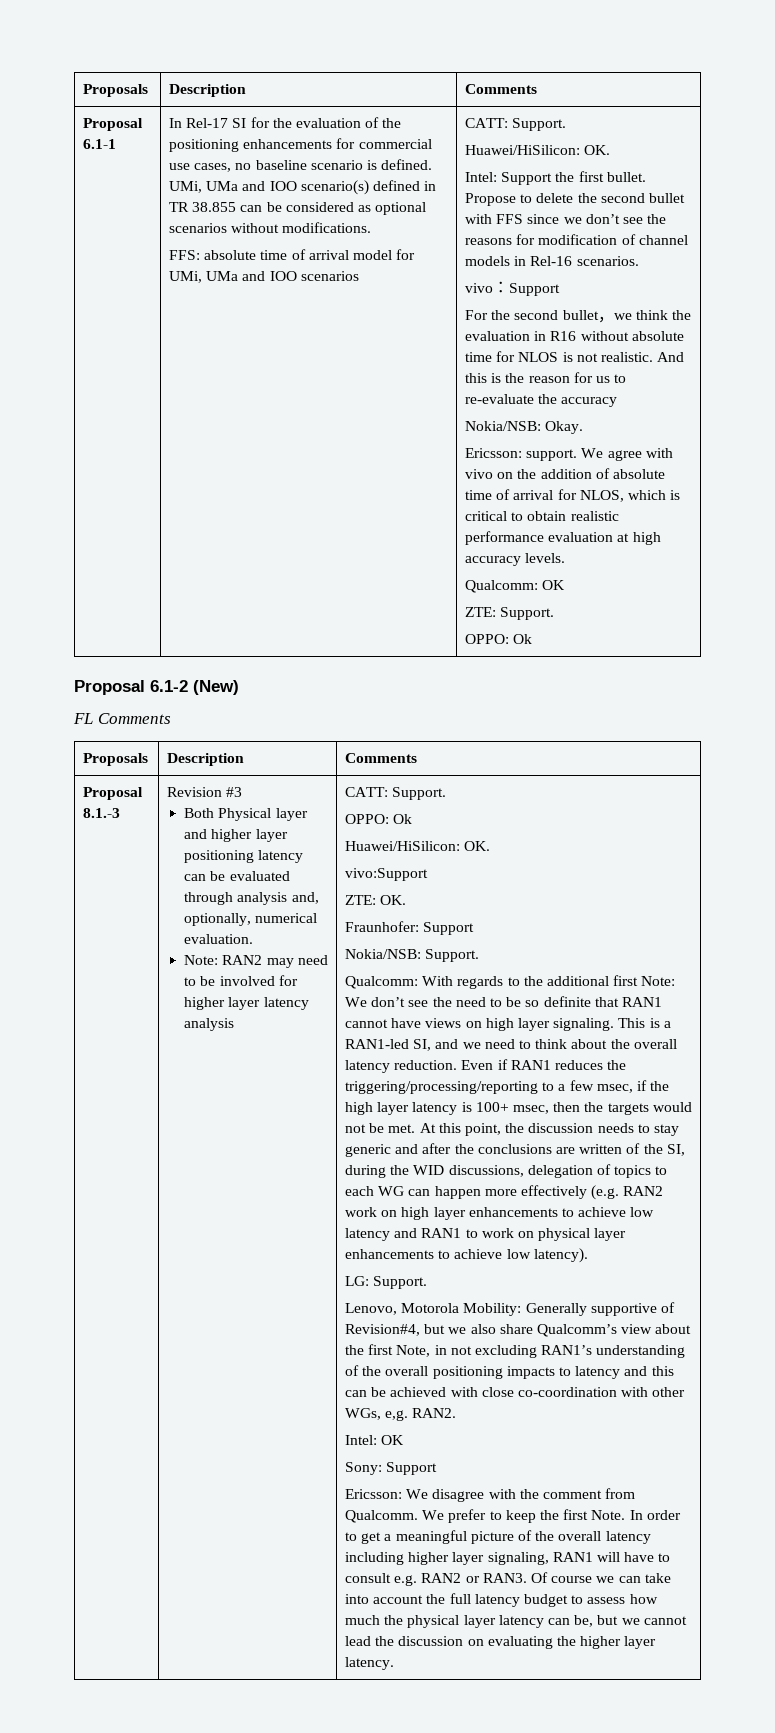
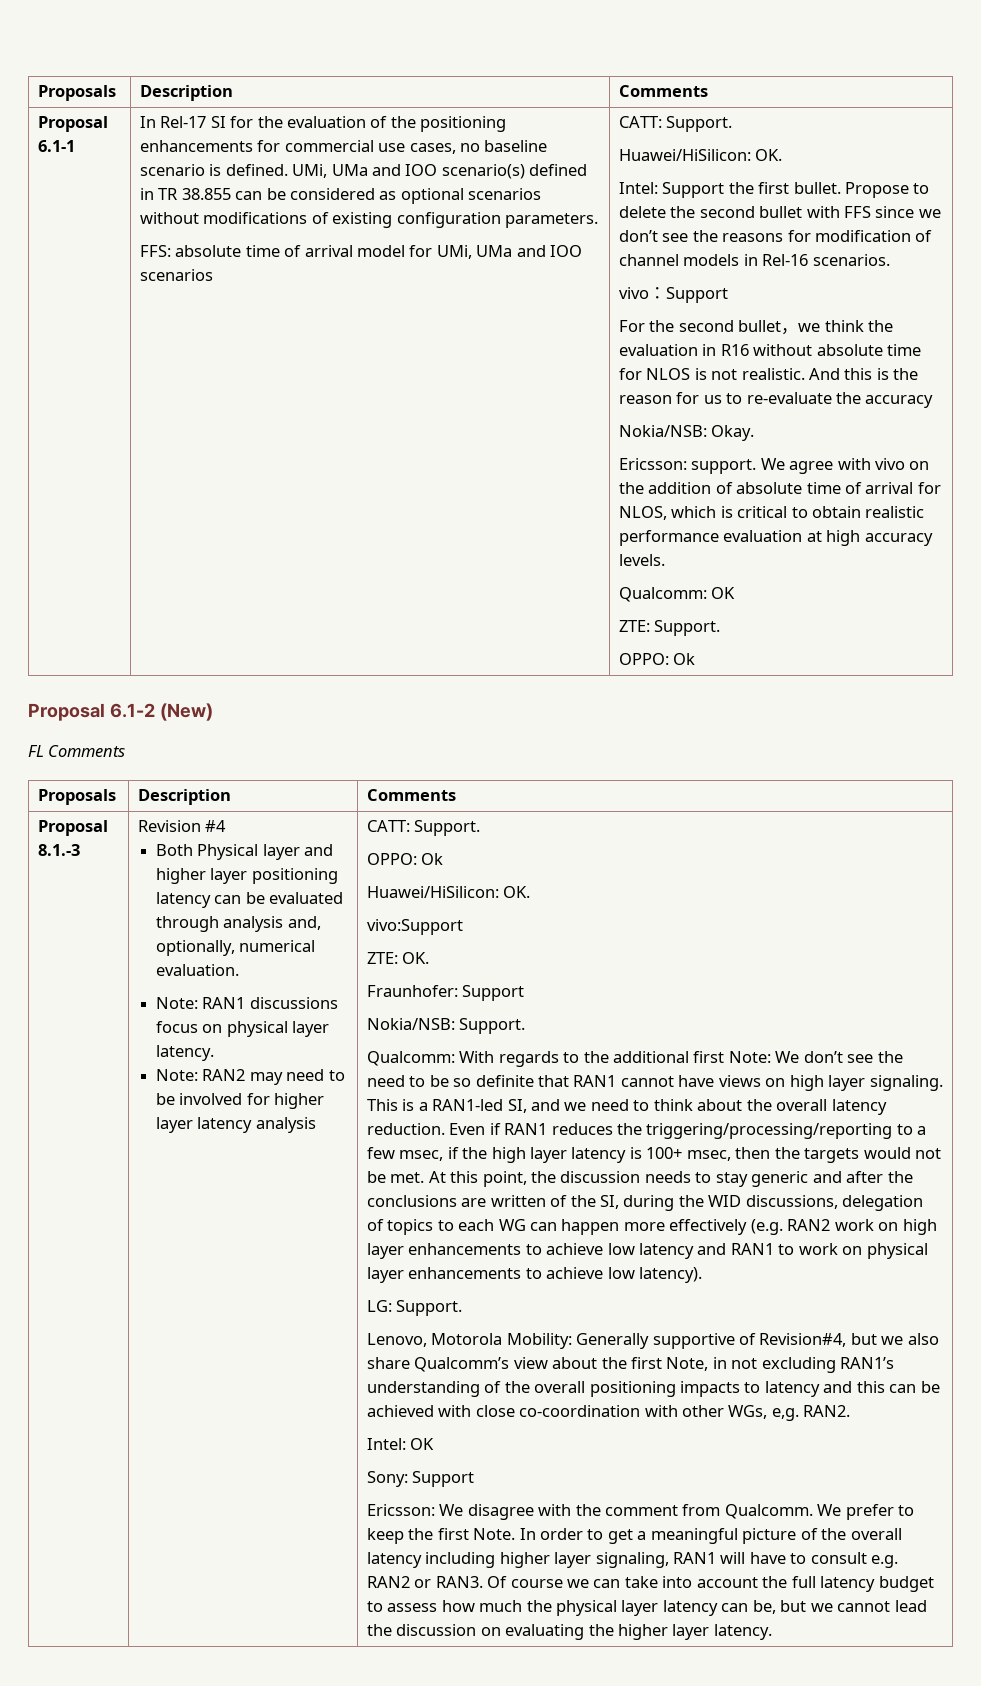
- UMi, UMa and IOO scenario(s) defined in TR 38.855 can be considered as optional scenarios without modifications.
+ UMi, UMa and IOO scenario(s) defined in TR 38.855 can be considered as optional scenarios without modifications of existing configuration parameters.
- Revision #3
+ Revision #4
+ Note: RAN1 discussions focus on physical layer latency.

